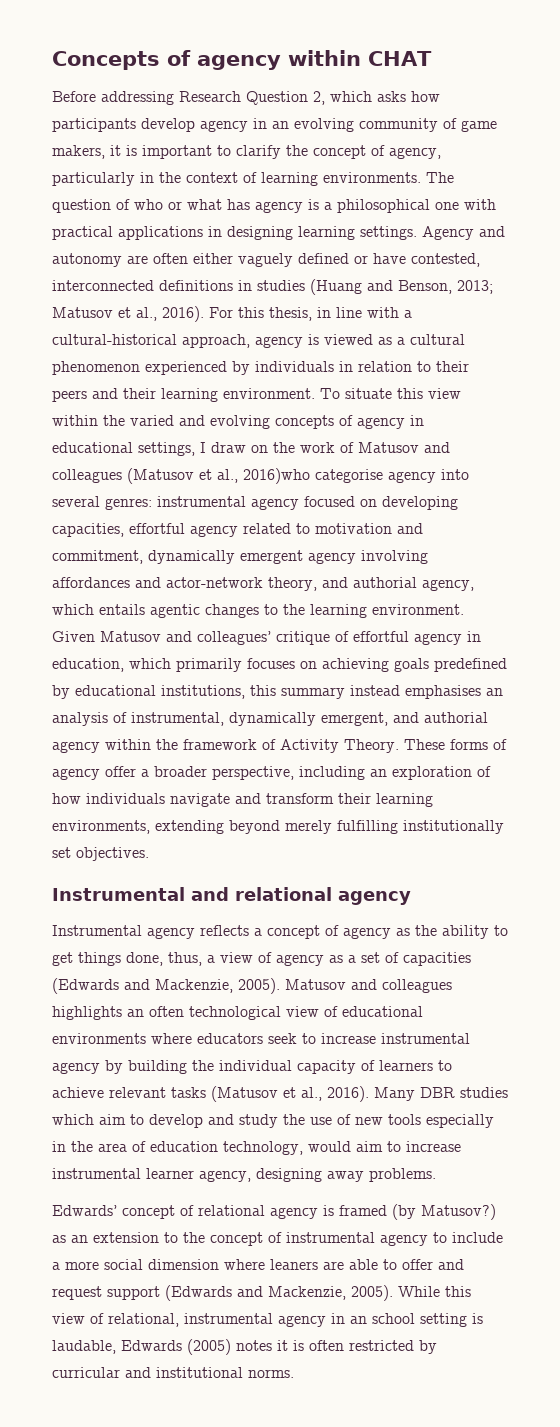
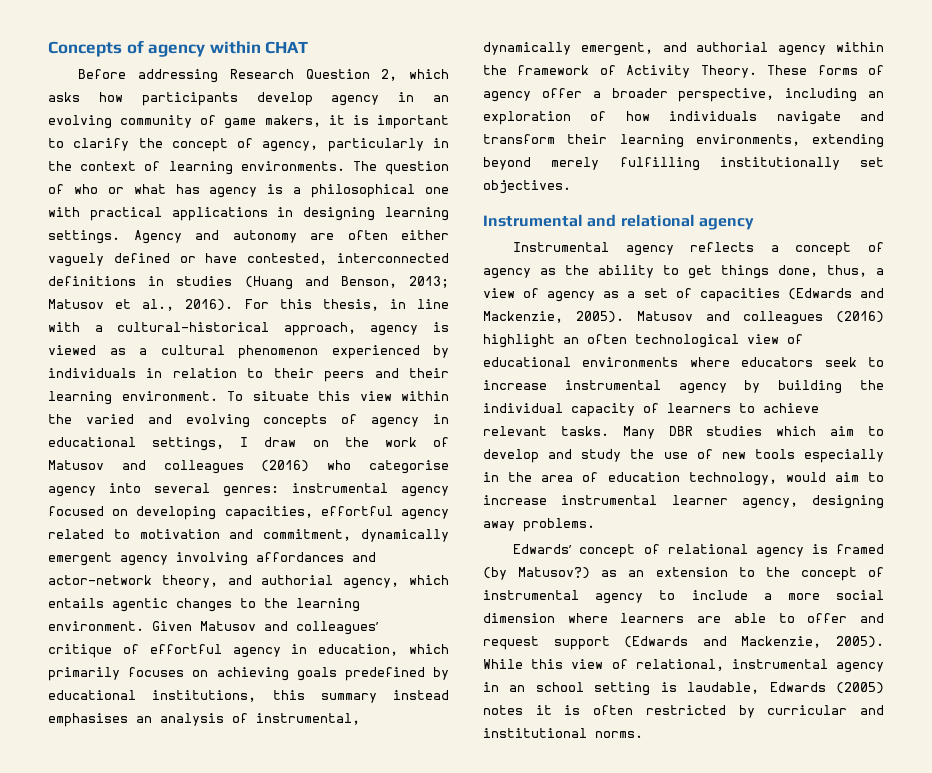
- To situate this view within the varied and evolving concepts of agency in educational settings, I draw on the work of Matusov and colleagues (Matusov et al., 2016)who categorise agency into several genres:
+ To situate this view within the varied and evolving concepts of agency in educational settings, I draw on the work of Matusov and colleagues (2016) who categorise agency into several genres:
- Matusov and colleagues highlights an often technological view of educational environments where educators seek to increase instrumental agency by building the individual capacity of learners to achieve relevant tasks (Matusov et al., 2016).
+ Matusov and colleagues (2016) highlight an often technological view of educational environments where educators seek to increase instrumental agency by building the individual capacity of learners to achieve relevant tasks.
- Edwards’ concept of relational agency is framed (by Matusov?) as an extension to the concept of instrumental agency to include a more social dimension where leaners are able to offer and request support (Edwards and Mackenzie, 2005).
+ Edwards’ concept of relational agency is framed (by Matusov?) as an extension to the concept of instrumental agency to include a more social dimension where learners are able to offer and request support (Edwards and Mackenzie, 2005).

